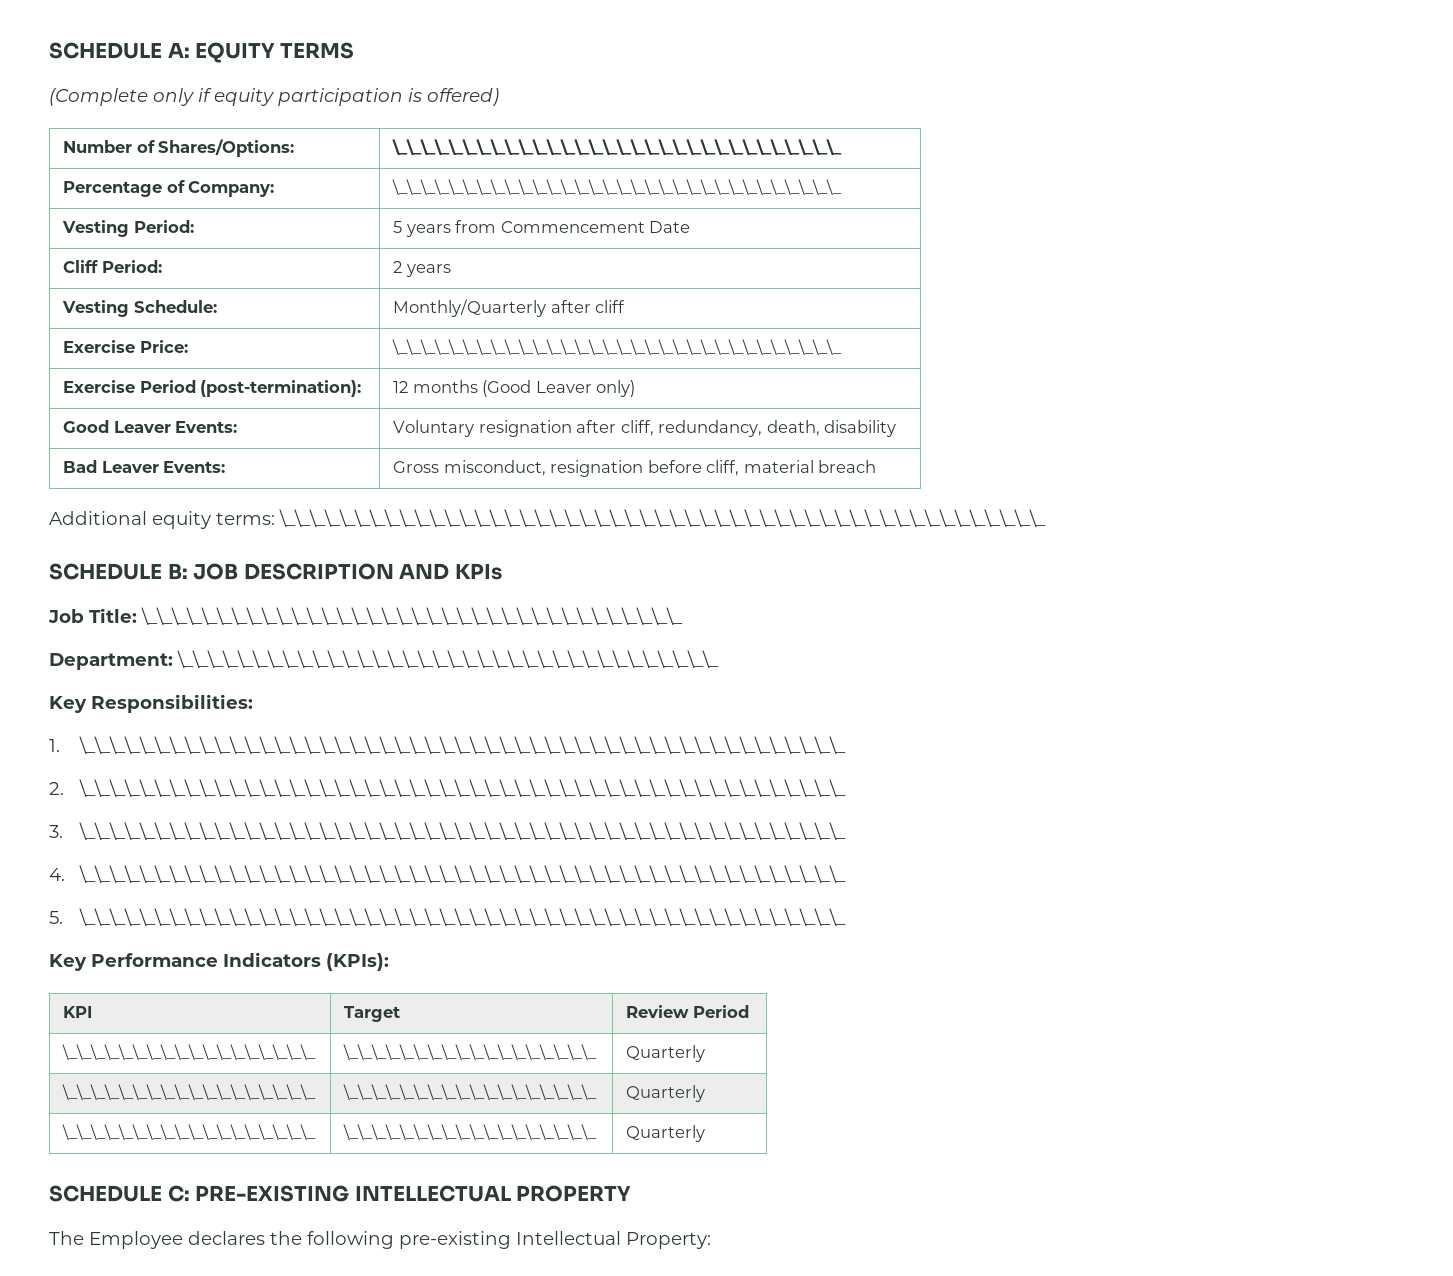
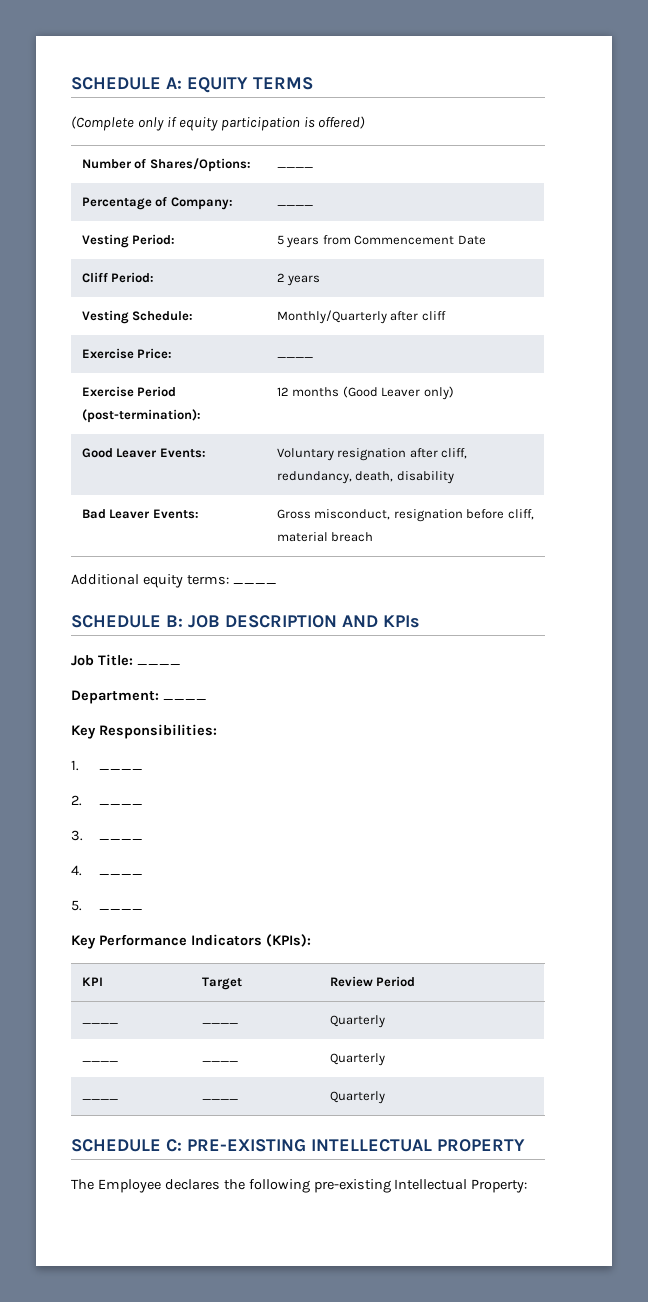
- Number of Shares/Options: | \_\_\_\_\_\_\_\_\_\_\_\_\_\_\_\_\_\_\_\_\_\_\_\_\_\_\_\_\_\_\_\_
+ Number of Shares/Options: | ____
- Percentage of Company: | \_\_\_\_\_\_\_\_\_\_\_\_\_\_\_\_\_\_\_\_\_\_\_\_\_\_\_\_\_\_\_\_
+ Percentage of Company: | ____
- Exercise Price: | \_\_\_\_\_\_\_\_\_\_\_\_\_\_\_\_\_\_\_\_\_\_\_\_\_\_\_\_\_\_\_\_
+ Exercise Price: | ____
- Additional equity terms: \_\_\_\_\_\_\_\_\_\_\_\_\_\_\_\_\_\_\_\_\_\_\_\_\_\_\_\_\_\_\_\_\_\_\_\_\_\_\_\_\_\_\_\_\_\_\_\_\_\_\_
+ Additional equity terms: ____
- Job Title: \_\_\_\_\_\_\_\_\_\_\_\_\_\_\_\_\_\_\_\_\_\_\_\_\_\_\_\_\_\_\_\_\_\_\_\_
+ Job Title: ____
- Department: \_\_\_\_\_\_\_\_\_\_\_\_\_\_\_\_\_\_\_\_\_\_\_\_\_\_\_\_\_\_\_\_\_\_\_\_
+ Department: ____
- 1. \_\_\_\_\_\_\_\_\_\_\_\_\_\_\_\_\_\_\_\_\_\_\_\_\_\_\_\_\_\_\_\_\_\_\_\_\_\_\_\_\_\_\_\_\_\_\_\_\_\_\_
+ 1. ____
- 2. \_\_\_\_\_\_\_\_\_\_\_\_\_\_\_\_\_\_\_\_\_\_\_\_\_\_\_\_\_\_\_\_\_\_\_\_\_\_\_\_\_\_\_\_\_\_\_\_\_\_\_
+ 2. ____
- 3. \_\_\_\_\_\_\_\_\_\_\_\_\_\_\_\_\_\_\_\_\_\_\_\_\_\_\_\_\_\_\_\_\_\_\_\_\_\_\_\_\_\_\_\_\_\_\_\_\_\_\_
+ 3. ____
- 4. \_\_\_\_\_\_\_\_\_\_\_\_\_\_\_\_\_\_\_\_\_\_\_\_\_\_\_\_\_\_\_\_\_\_\_\_\_\_\_\_\_\_\_\_\_\_\_\_\_\_\_
+ 4. ____
- 5. \_\_\_\_\_\_\_\_\_\_\_\_\_\_\_\_\_\_\_\_\_\_\_\_\_\_\_\_\_\_\_\_\_\_\_\_\_\_\_\_\_\_\_\_\_\_\_\_\_\_\_
+ 5. ____
  KPI | Target | Review Period
- \_\_\_\_\_\_\_\_\_\_\_\_\_\_\_\_\_\_ | \_\_\_\_\_\_\_\_\_\_\_\_\_\_\_\_\_\_ | Quarterly
- \_\_\_\_\_\_\_\_\_\_\_\_\_\_\_\_\_\_ | \_\_\_\_\_\_\_\_\_\_\_\_\_\_\_\_\_\_ | Quarterly
- \_\_\_\_\_\_\_\_\_\_\_\_\_\_\_\_\_\_ | \_\_\_\_\_\_\_\_\_\_\_\_\_\_\_\_\_\_ | Quarterly
+ ____ | ____ | Quarterly
+ ____ | ____ | Quarterly
+ ____ | ____ | Quarterly

